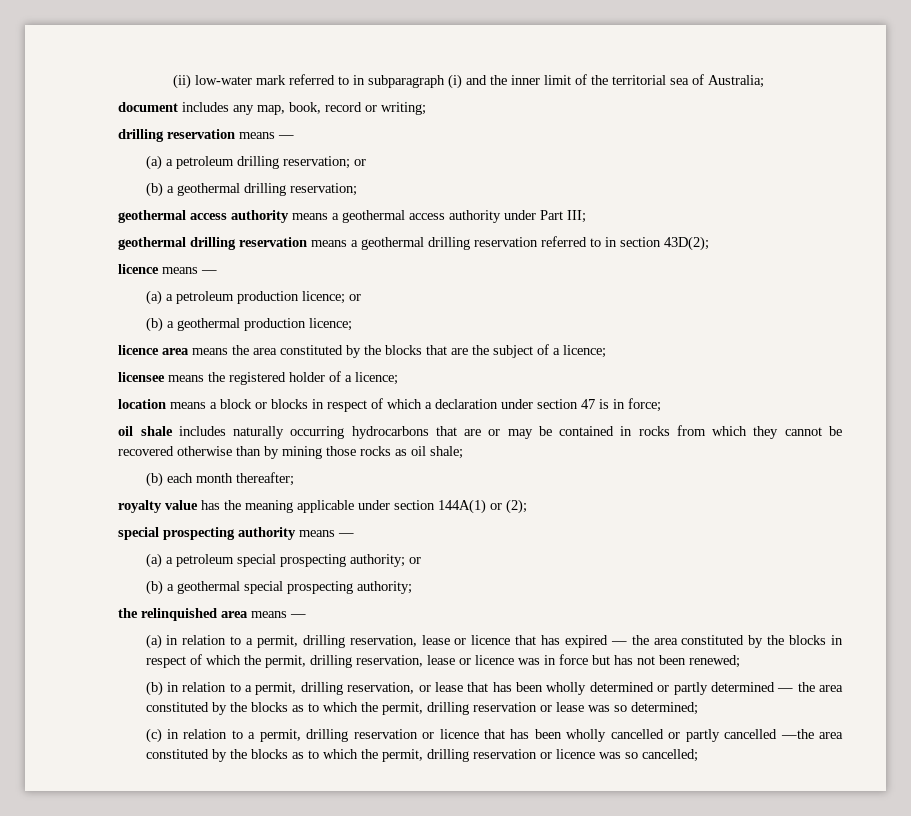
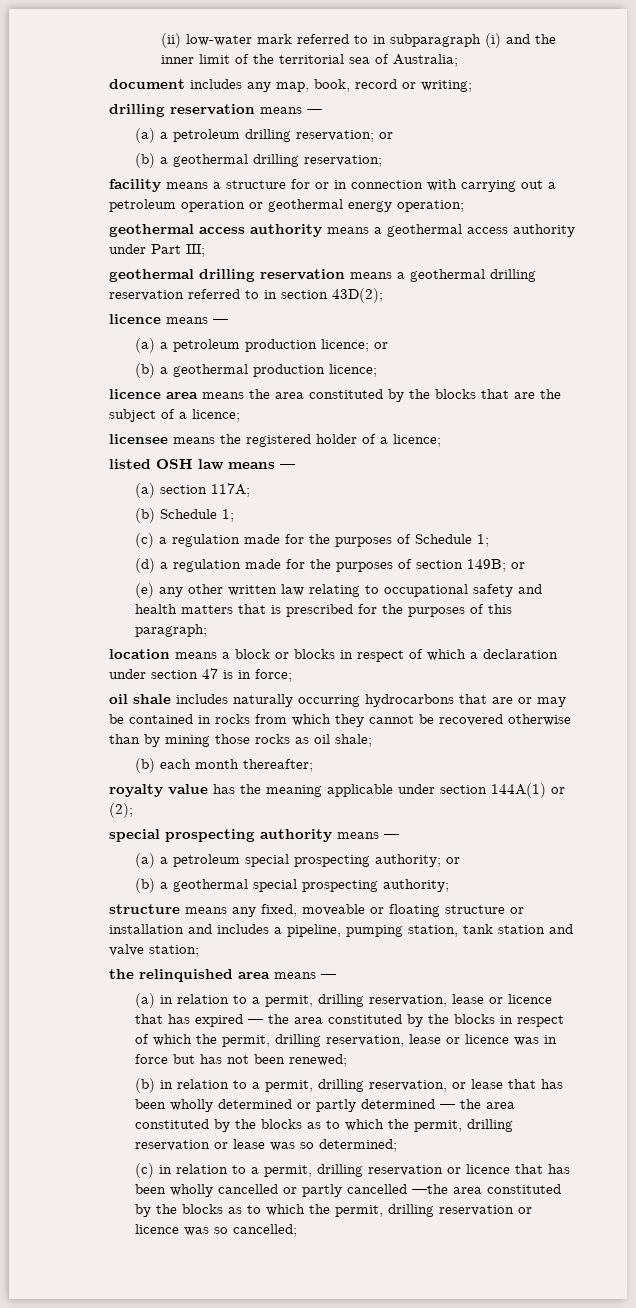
+ facility means a structure for or in connection with carrying out a petroleum operation or geothermal energy operation;
+ listed OSH law means —
+ (a) section 117A;
+ (b) Schedule 1;
+ (c) a regulation made for the purposes of Schedule 1;
+ (d) a regulation made for the purposes of section 149B; or
+ (e) any other written law relating to occupational safety and health matters that is prescribed for the purposes of this paragraph;
+ structure means any fixed, moveable or floating structure or installation and includes a pipeline, pumping station, tank station and valve station;

